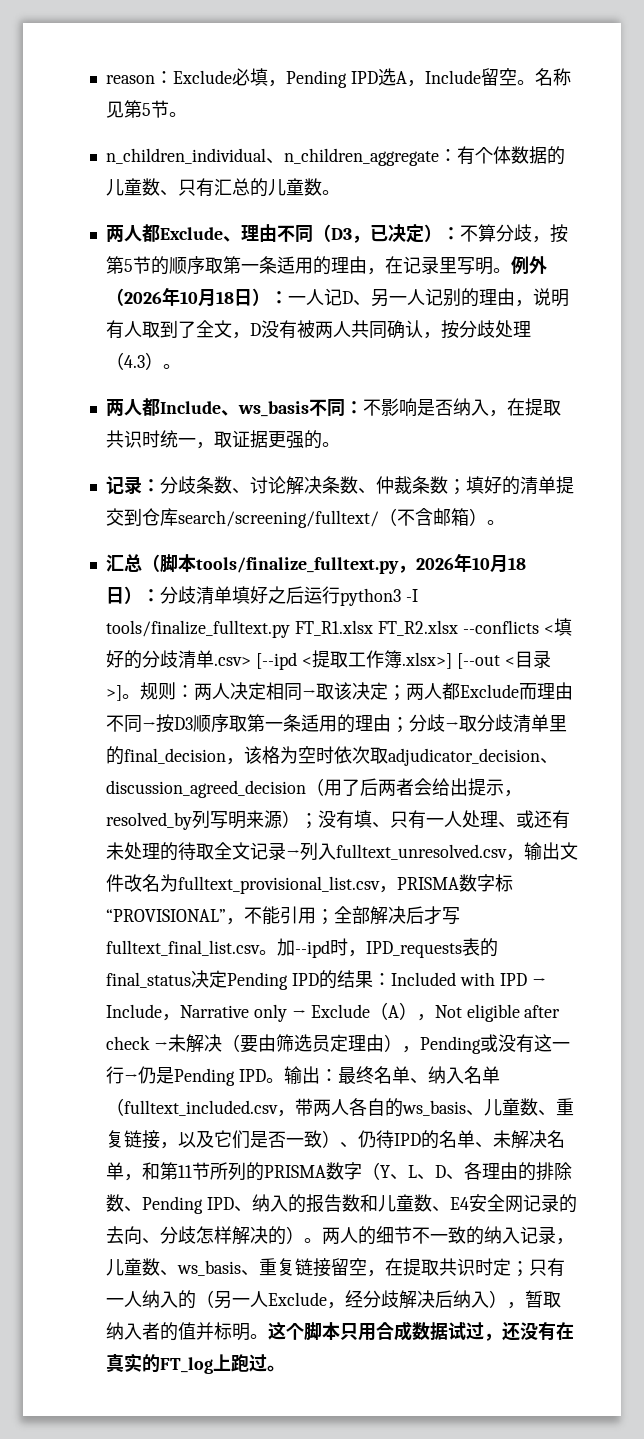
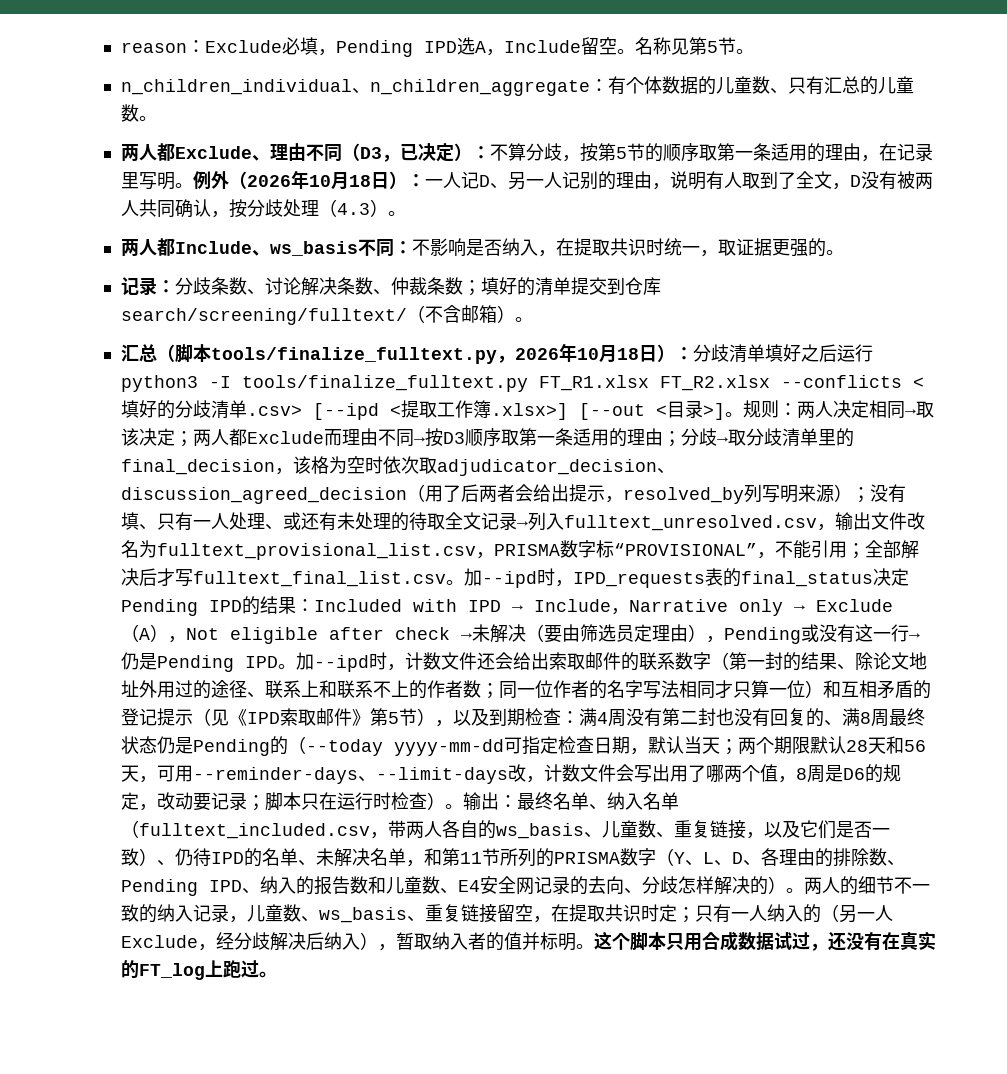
+ 加--ipd时，计数文件还会给出索取邮件的联系数字（第一封的结果、除论文地址外用过的途径、联系上和联系不上的作者数；同一位作者的名字写法相同才只算一位）和互相矛盾的登记提示（见《IPD索取邮件》第5节），以及到期检查：满4周没有第二封也没有回复的、满8周最终状态仍是Pending的（--today yyyy-mm-dd可指定检查日期，默认当天；两个期限默认28天和56天，可用--reminder-days、--limit-days改，计数文件会写出用了哪两个值，8周是D6的规定，改动要记录；脚本只在运行时检查）。

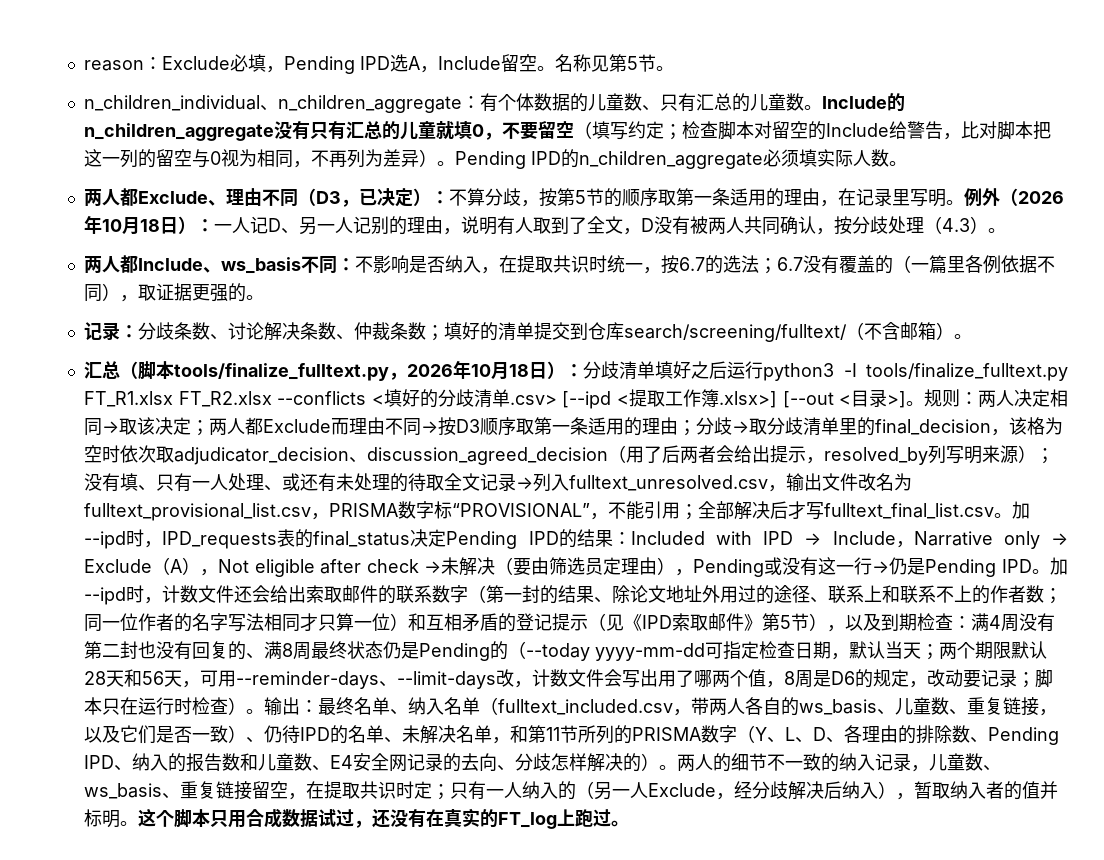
+ Include的n_children_aggregate没有只有汇总的儿童就填0，不要留空（填写约定；检查脚本对留空的Include给警告，比对脚本把这一列的留空与0视为相同，不再列为差异）。Pending IPD的n_children_aggregate必须填实际人数。
- 两人都Include、ws_basis不同：不影响是否纳入，在提取共识时统一，取证据更强的。
+ 两人都Include、ws_basis不同：不影响是否纳入，在提取共识时统一，按6.7的选法；6.7没有覆盖的（一篇里各例依据不同），取证据更强的。

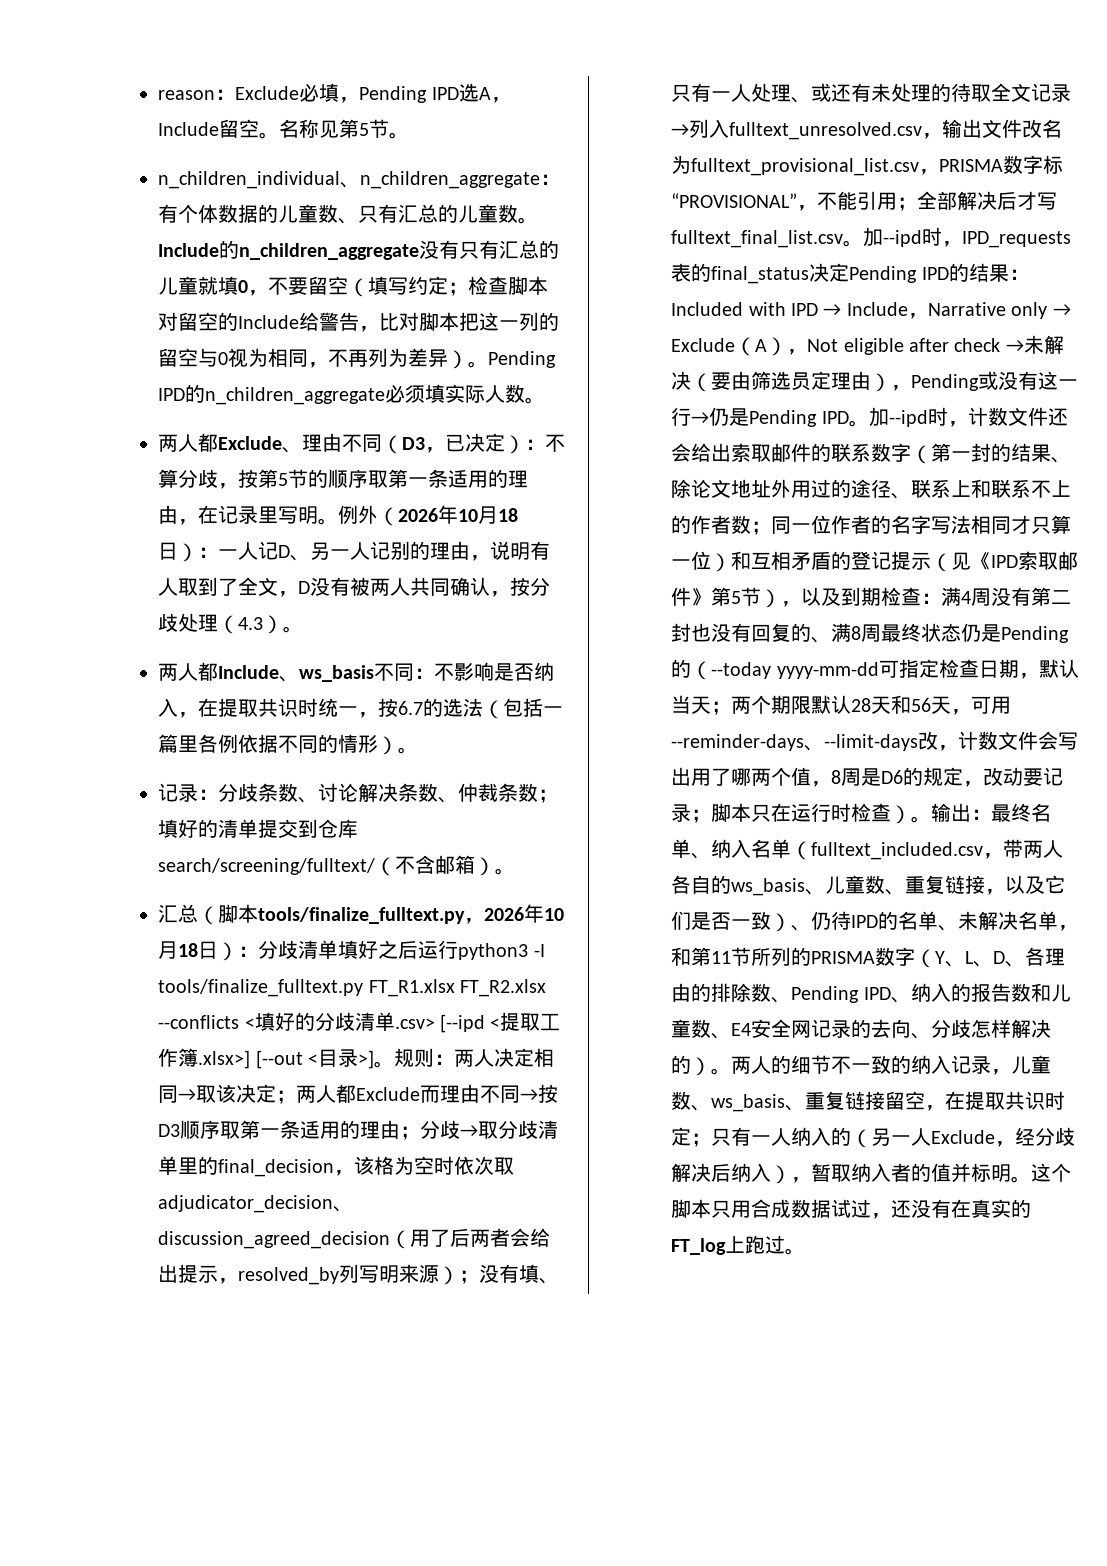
- 两人都Include、ws_basis不同：不影响是否纳入，在提取共识时统一，按6.7的选法；6.7没有覆盖的（一篇里各例依据不同），取证据更强的。
+ 两人都Include、ws_basis不同：不影响是否纳入，在提取共识时统一，按6.7的选法（包括一篇里各例依据不同的情形）。

